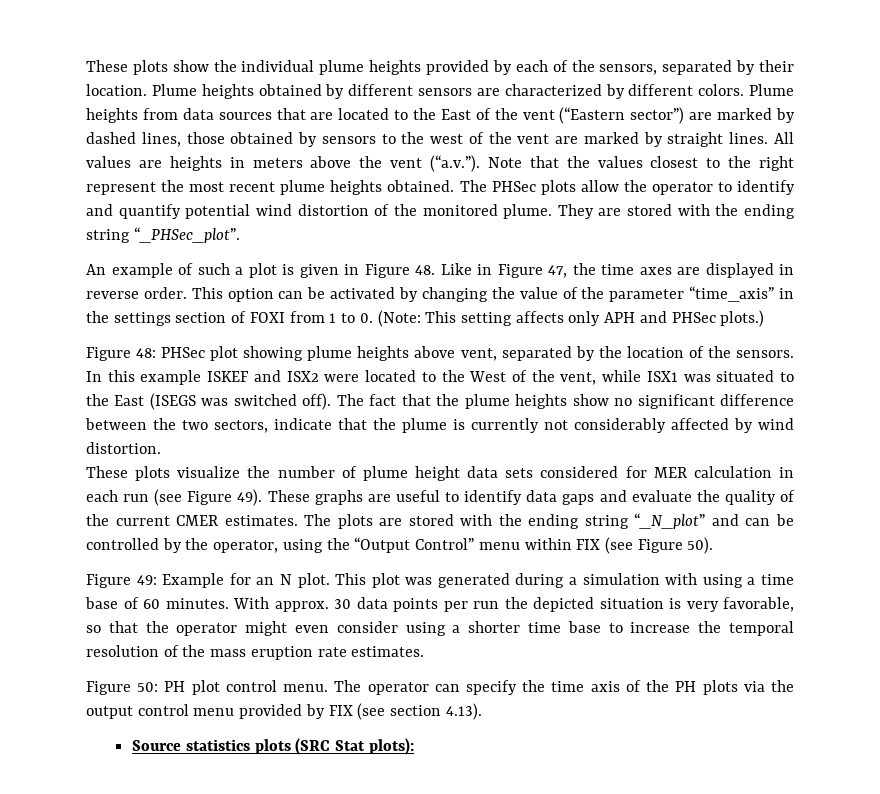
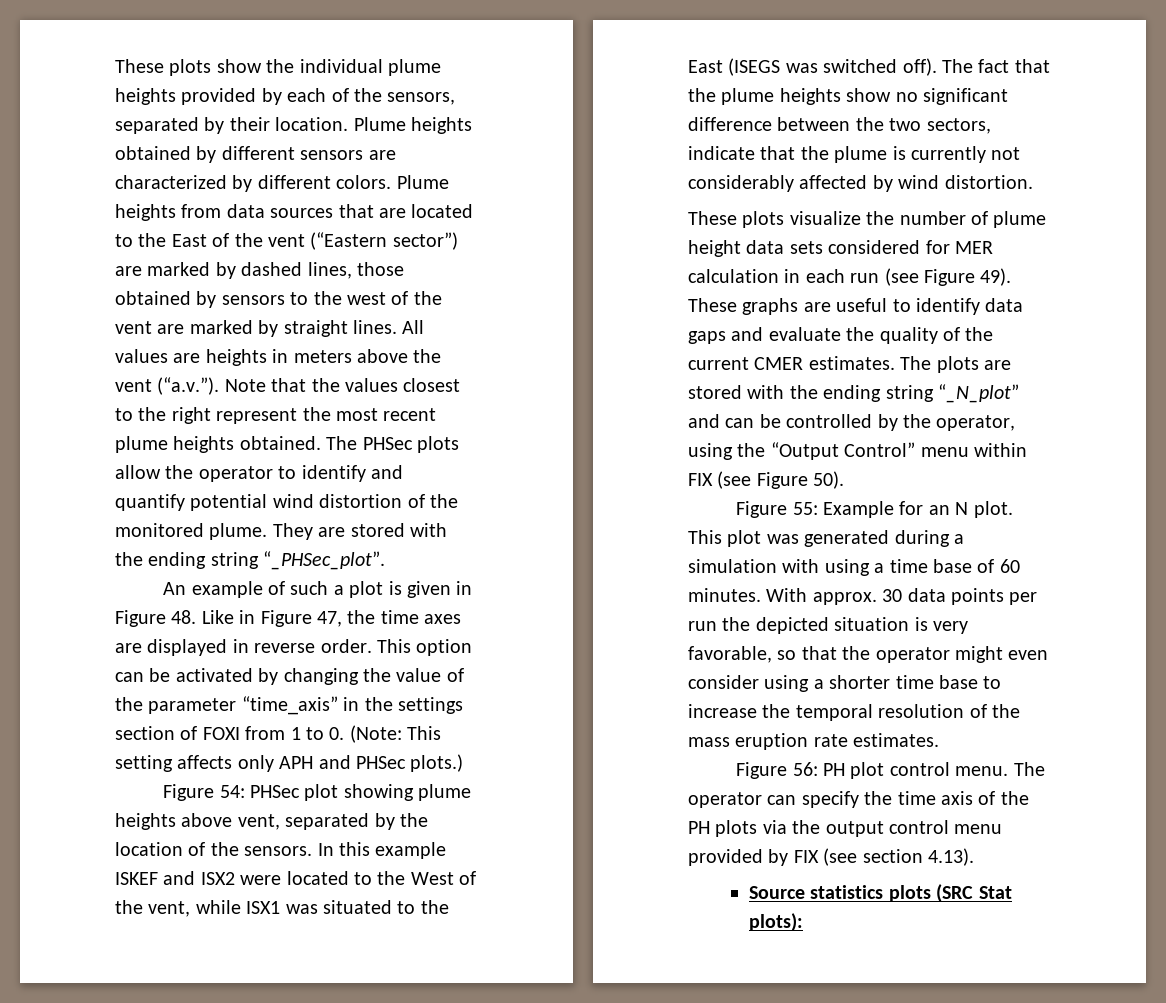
- Figure 48: PHSec plot showing plume heights above vent, separated by the location of the sensors.
+ Figure 54: PHSec plot showing plume heights above vent, separated by the location of the sensors.
- Figure 49: Example for an N plot.
+ Figure 55: Example for an N plot.
- Figure 50: PH plot control menu.
+ Figure 56: PH plot control menu.

